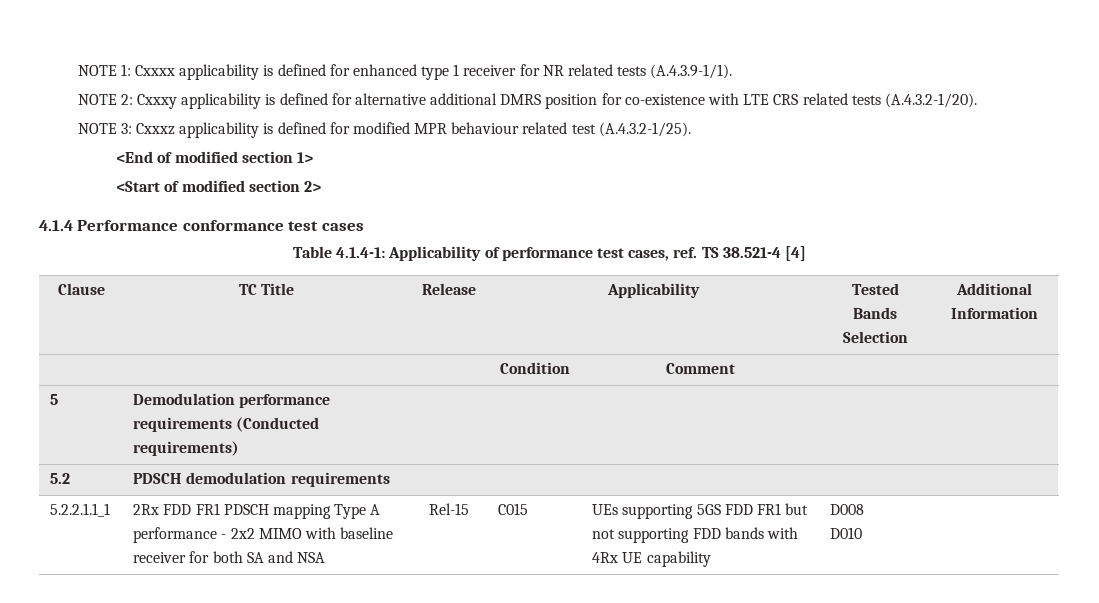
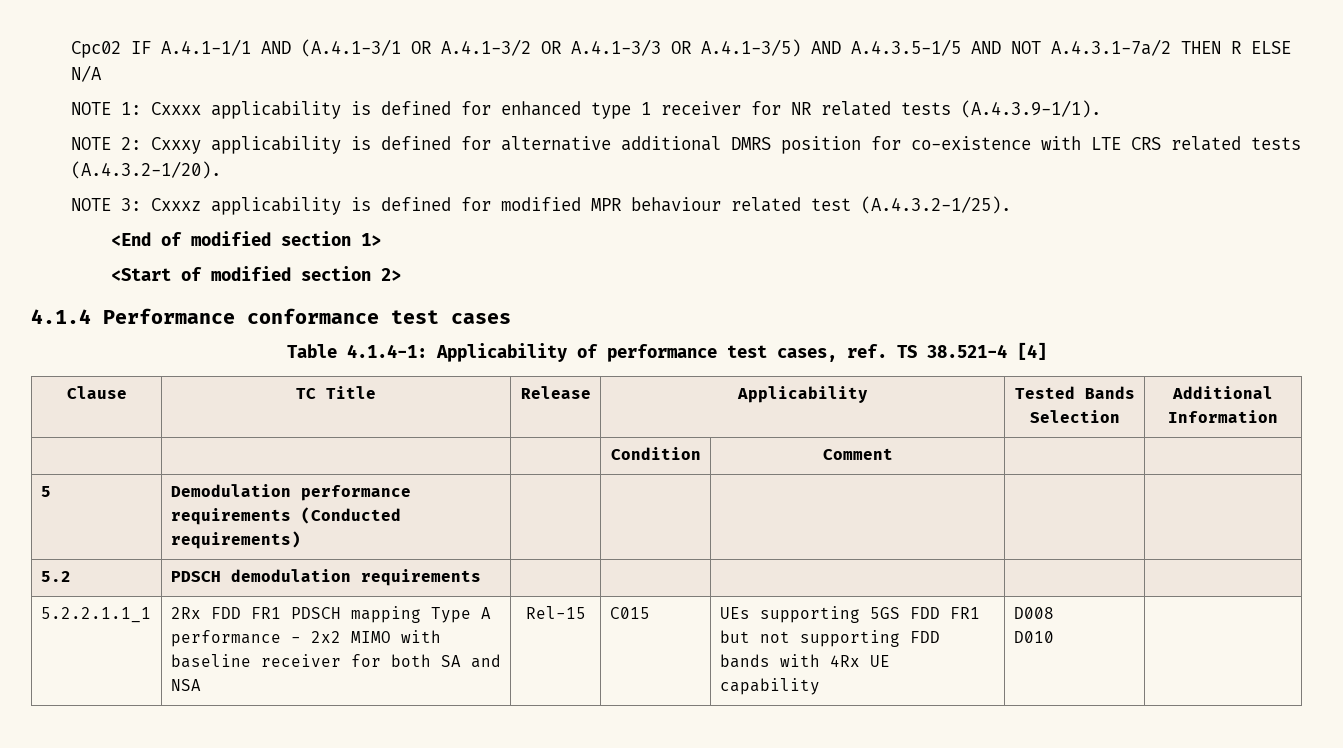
+ Cpc02 IF A.4.1-1/1 AND (A.4.1-3/1 OR A.4.1-3/2 OR A.4.1-3/3 OR A.4.1-3/5) AND A.4.3.5-1/5 AND NOT A.4.3.1-7a/2 THEN R ELSE N/A

